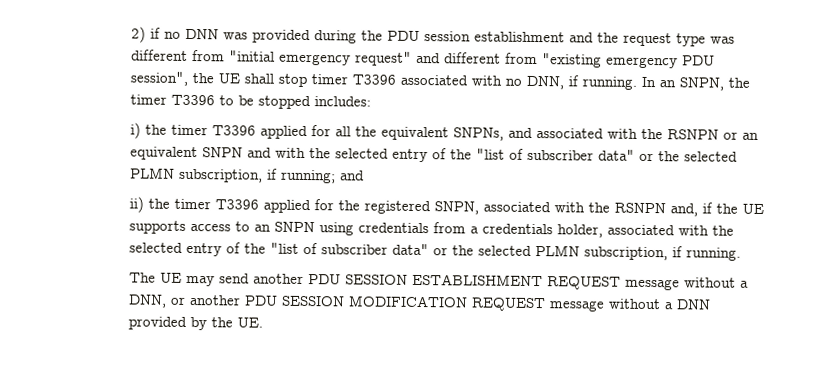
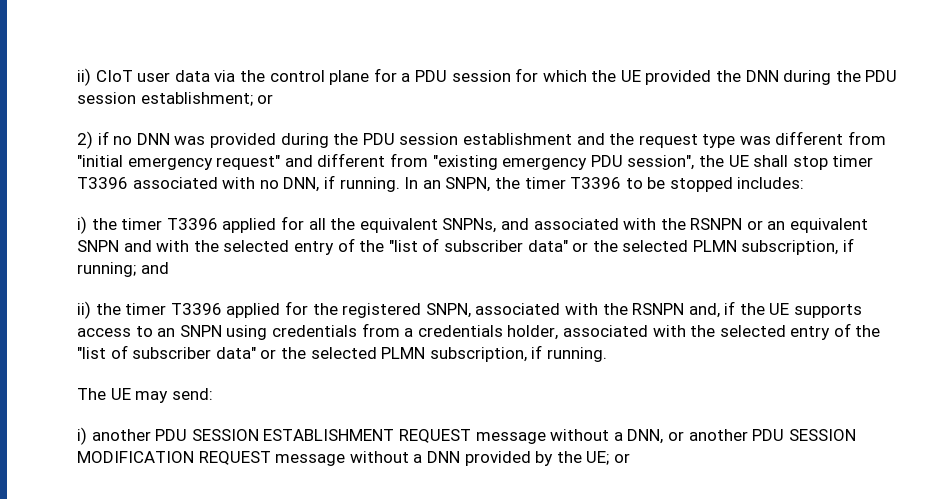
+ ii) CIoT user data via the control plane for a PDU session for which the UE provided the DNN during the PDU session establishment; or
- The UE may send another PDU SESSION ESTABLISHMENT REQUEST message without a DNN, or another PDU SESSION MODIFICATION REQUEST message without a DNN provided by the UE.
+ The UE may send:
+ i) another PDU SESSION ESTABLISHMENT REQUEST message without a DNN, or another PDU SESSION MODIFICATION REQUEST message without a DNN provided by the UE; or

